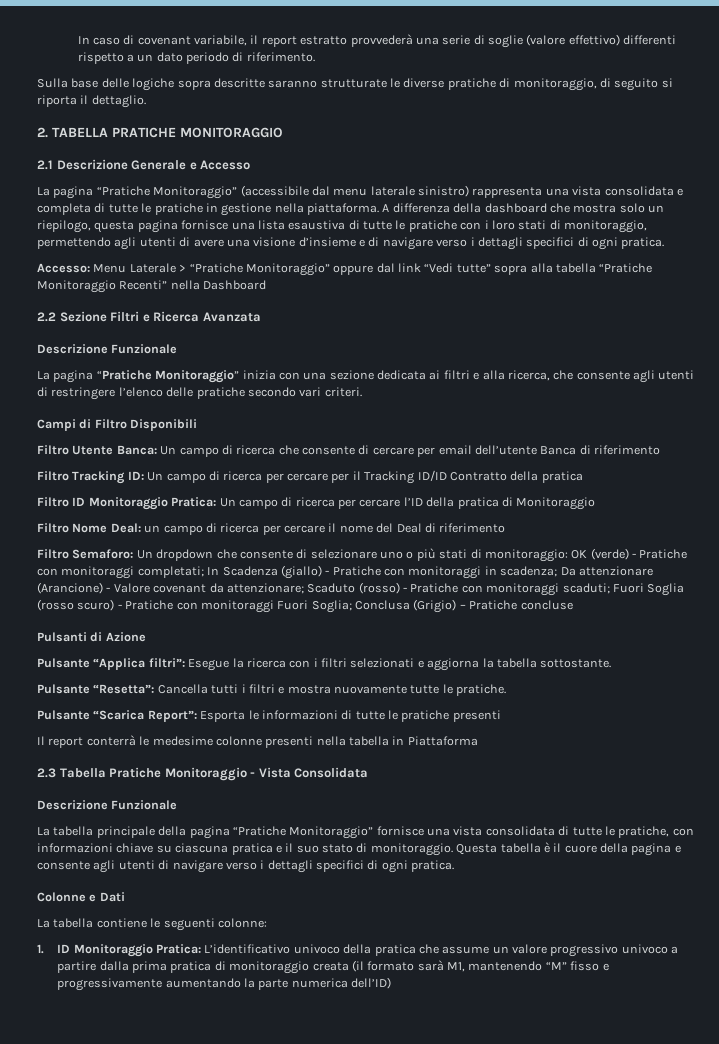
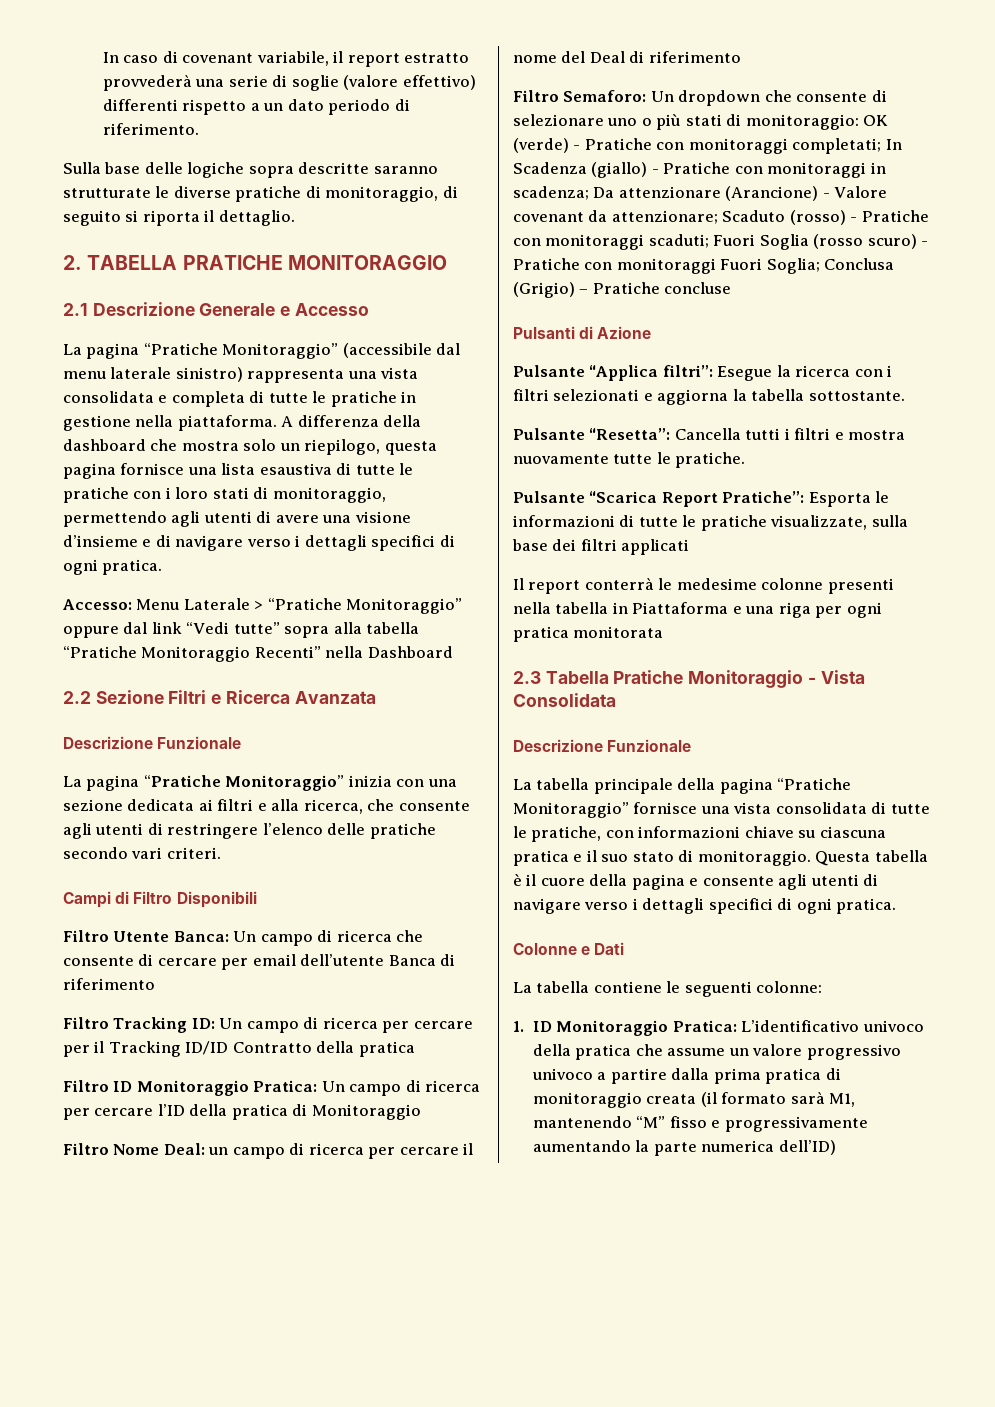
- Pulsante “Scarica Report”: Esporta le informazioni di tutte le pratiche presenti
+ Pulsante “Scarica Report Pratiche”: Esporta le informazioni di tutte le pratiche visualizzate, sulla base dei filtri applicati
- Il report conterrà le medesime colonne presenti nella tabella in Piattaforma
+ Il report conterrà le medesime colonne presenti nella tabella in Piattaforma e una riga per ogni pratica monitorata

